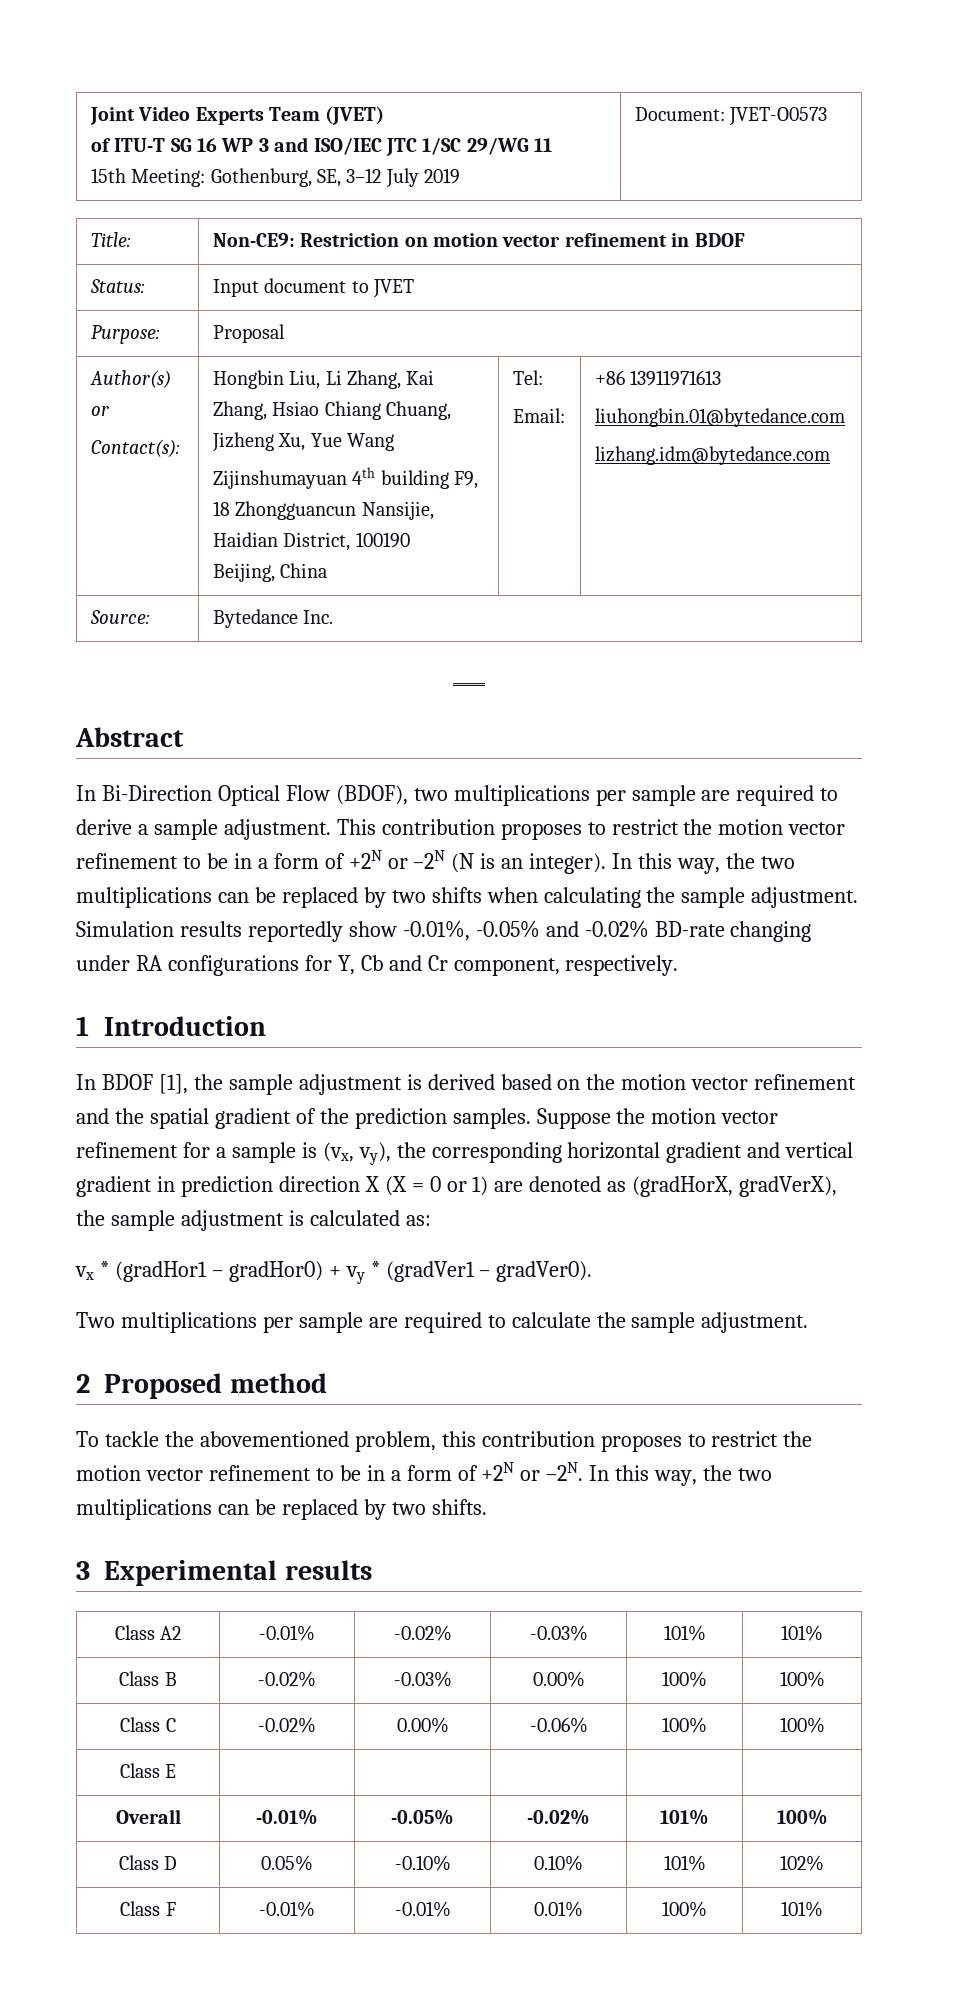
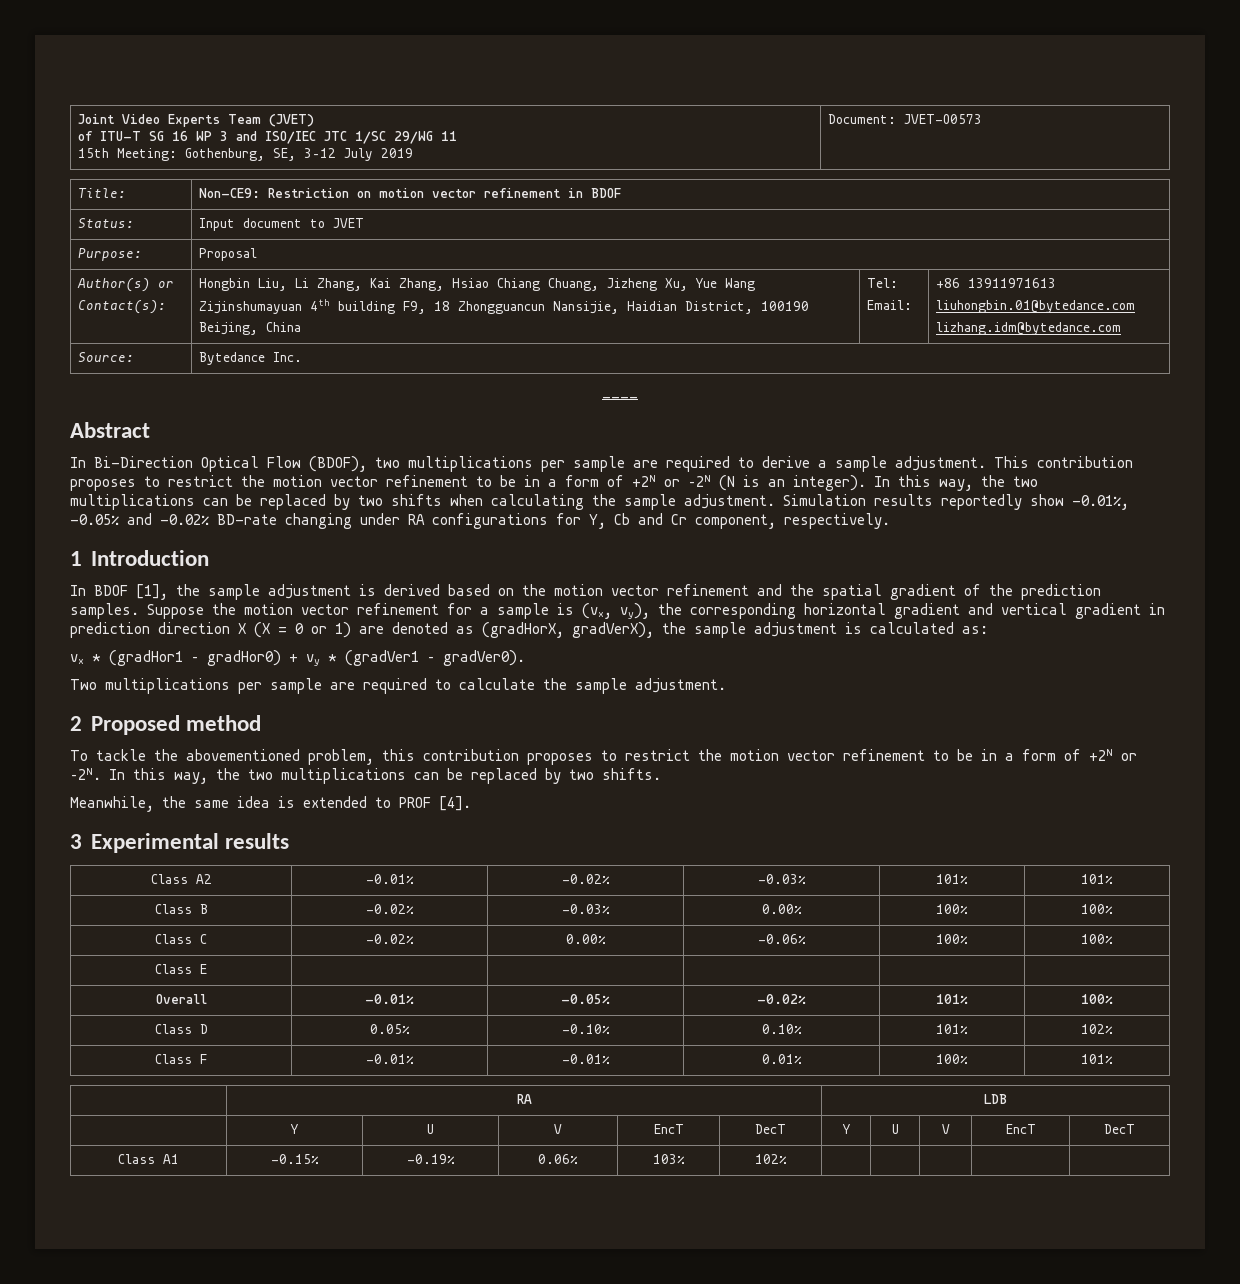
+ Meanwhile, the same idea is extended to PROF [4].
+ | RA | LDB
+ | Y | U | V | EncT | DecT | Y | U | V | EncT | DecT
+ Class A1 | -0.15% | -0.19% | 0.06% | 103% | 102% | | | | |

